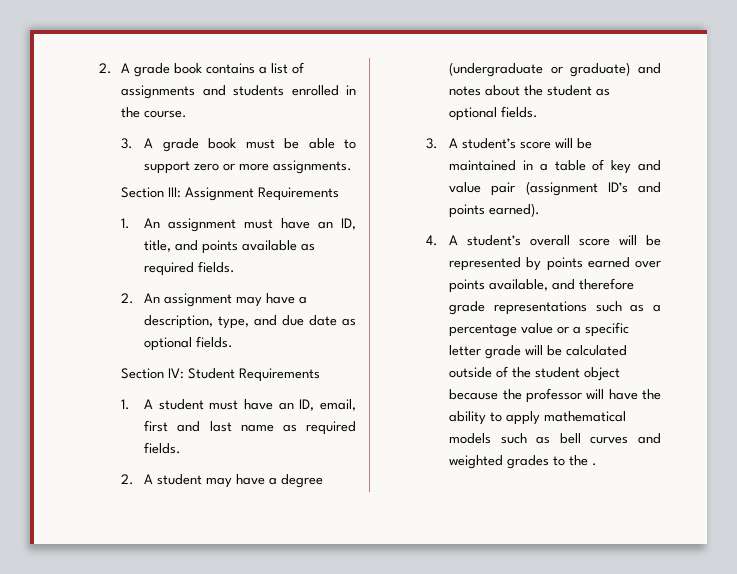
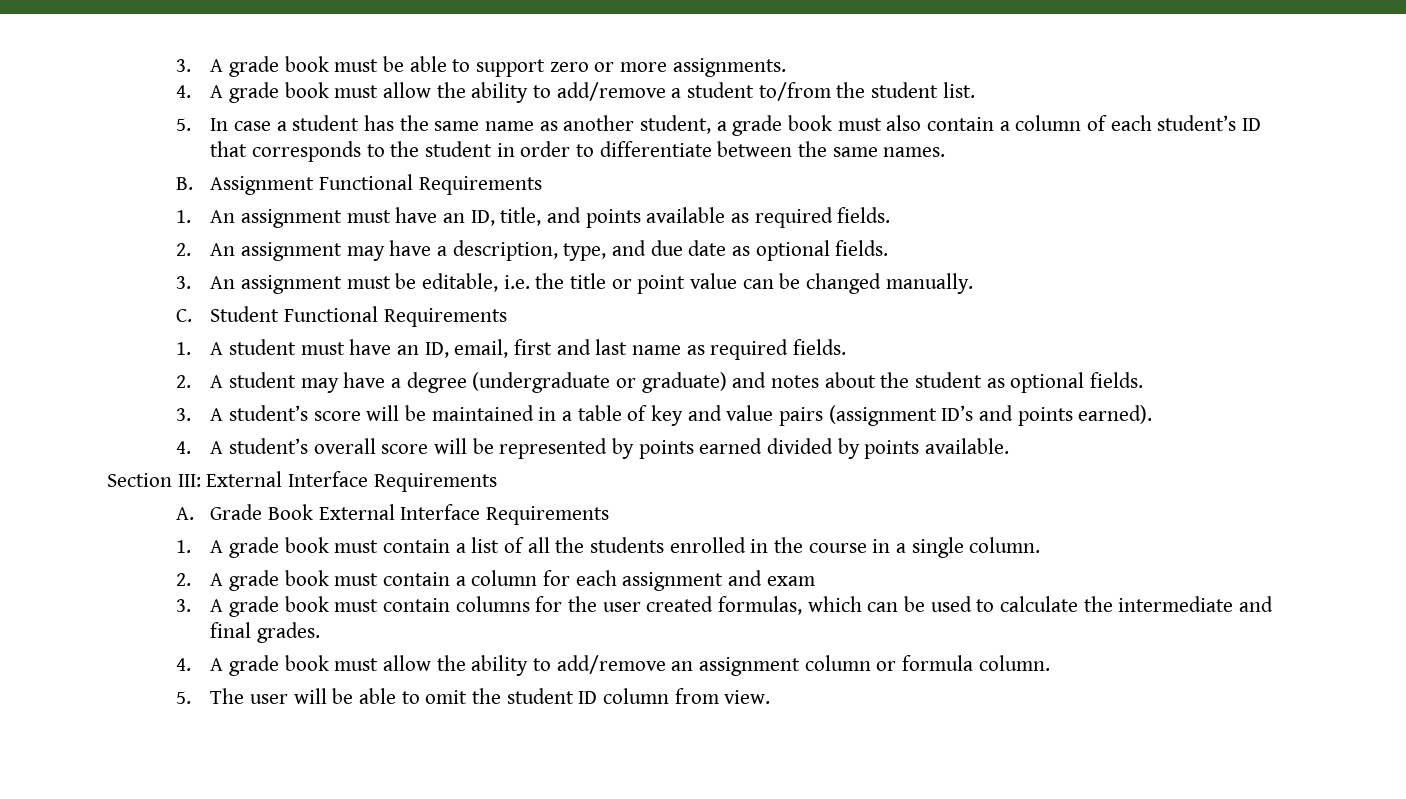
- 2. A grade book contains a list of assignments and students enrolled in the course.
- Section III: Assignment Requirements
+ 4. A grade book must allow the ability to add/remove a student to/from the student list.
+ 5. In case a student has the same name as another student, a grade book must also contain a column of each student’s ID that corresponds to the student in order to differentiate between the same names.
+ B. Assignment Functional Requirements
- Section IV: Student Requirements
+ 3. An assignment must be editable, i.e. the title or point value can be changed manually.
+ C. Student Functional Requirements
- 3. A student’s score will be maintained in a table of key and value pair (assignment ID’s and points earned).
+ 3. A student’s score will be maintained in a table of key and value pairs (assignment ID’s and points earned).
- 4. A student’s overall score will be represented by points earned over points available, and therefore grade representations such as a percentage value or a specific letter grade will be calculated outside of the student object because the professor will have the ability to apply mathematical models such as bell curves and weighted grades to the .
+ 4. A student’s overall score will be represented by points earned divided by points available.
+ Section III: External Interface Requirements
+ A. Grade Book External Interface Requirements
+ 1. A grade book must contain a list of all the students enrolled in the course in a single column.
+ 2. A grade book must contain a column for each assignment and exam
+ 3. A grade book must contain columns for the user created formulas, which can be used to calculate the intermediate and final grades.
+ 4. A grade book must allow the ability to add/remove an assignment column or formula column.
+ 5. The user will be able to omit the student ID column from view.

